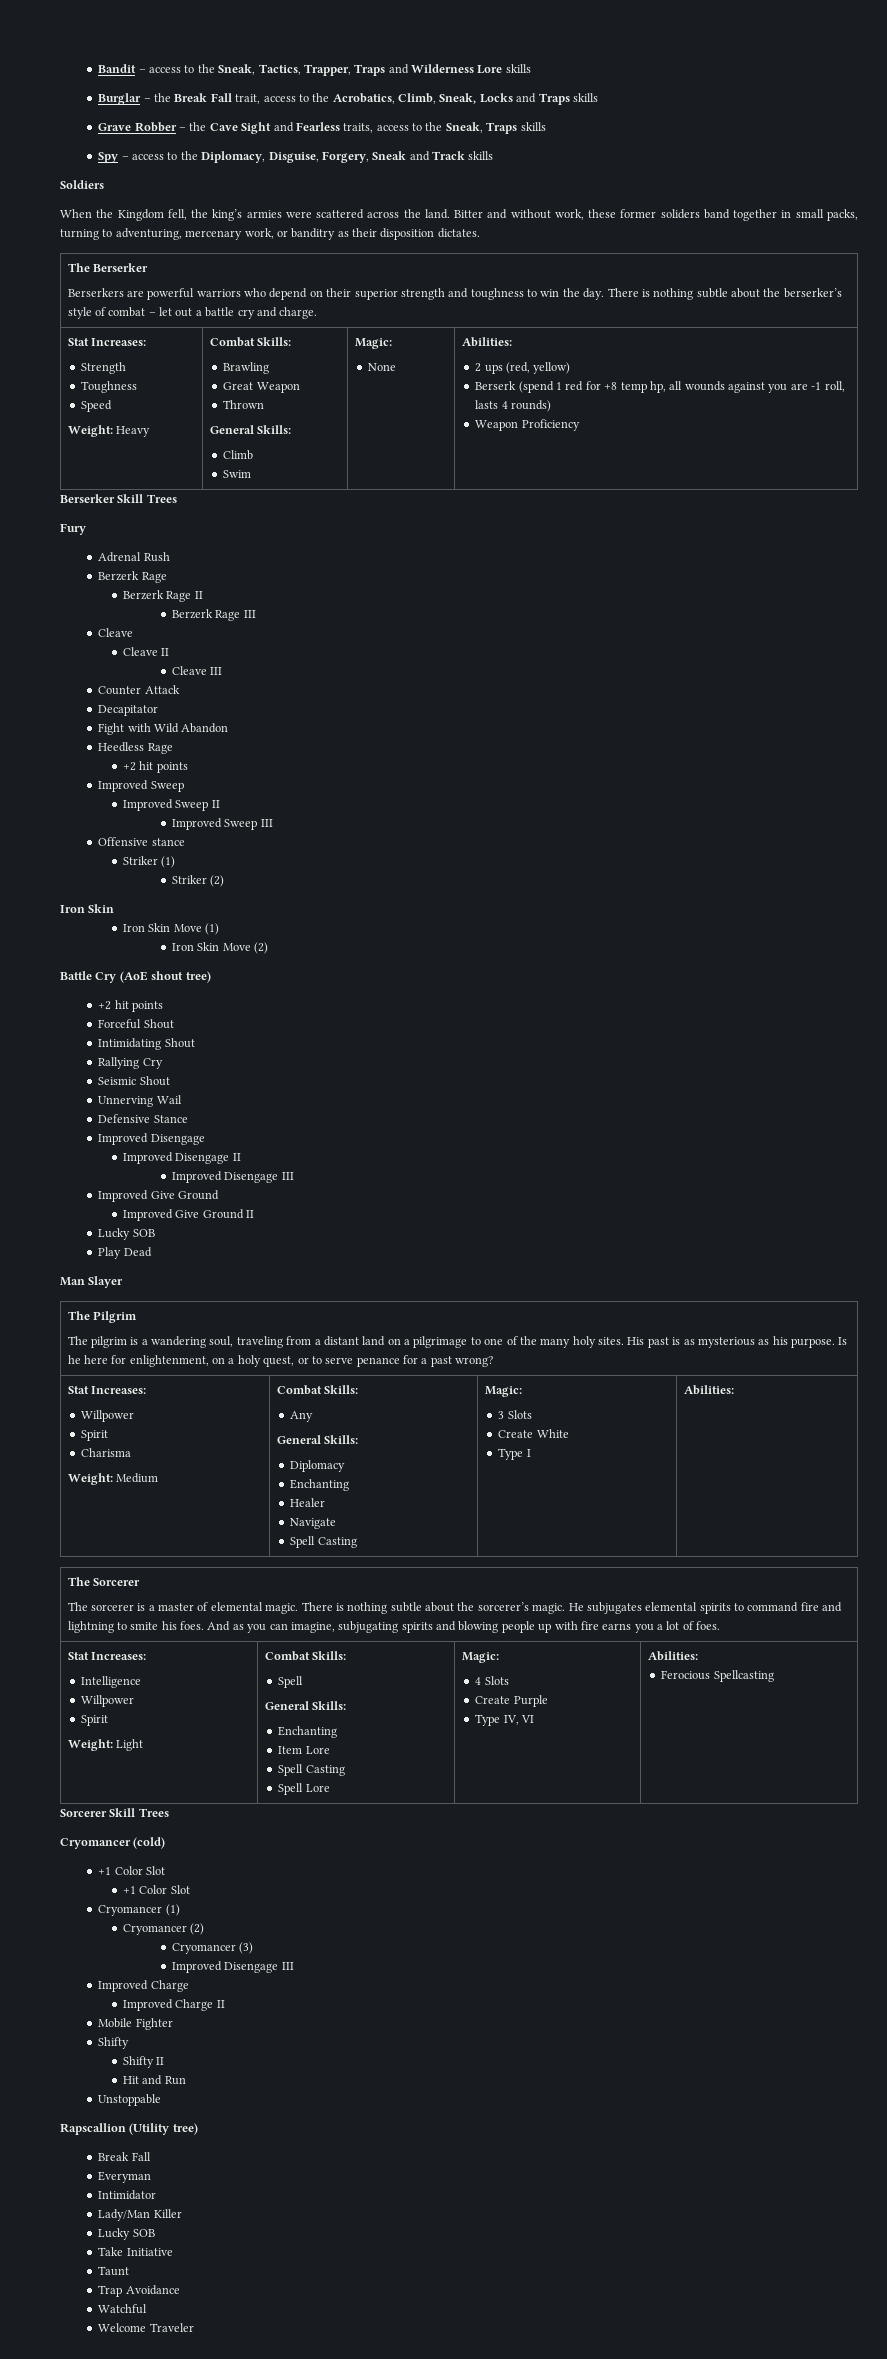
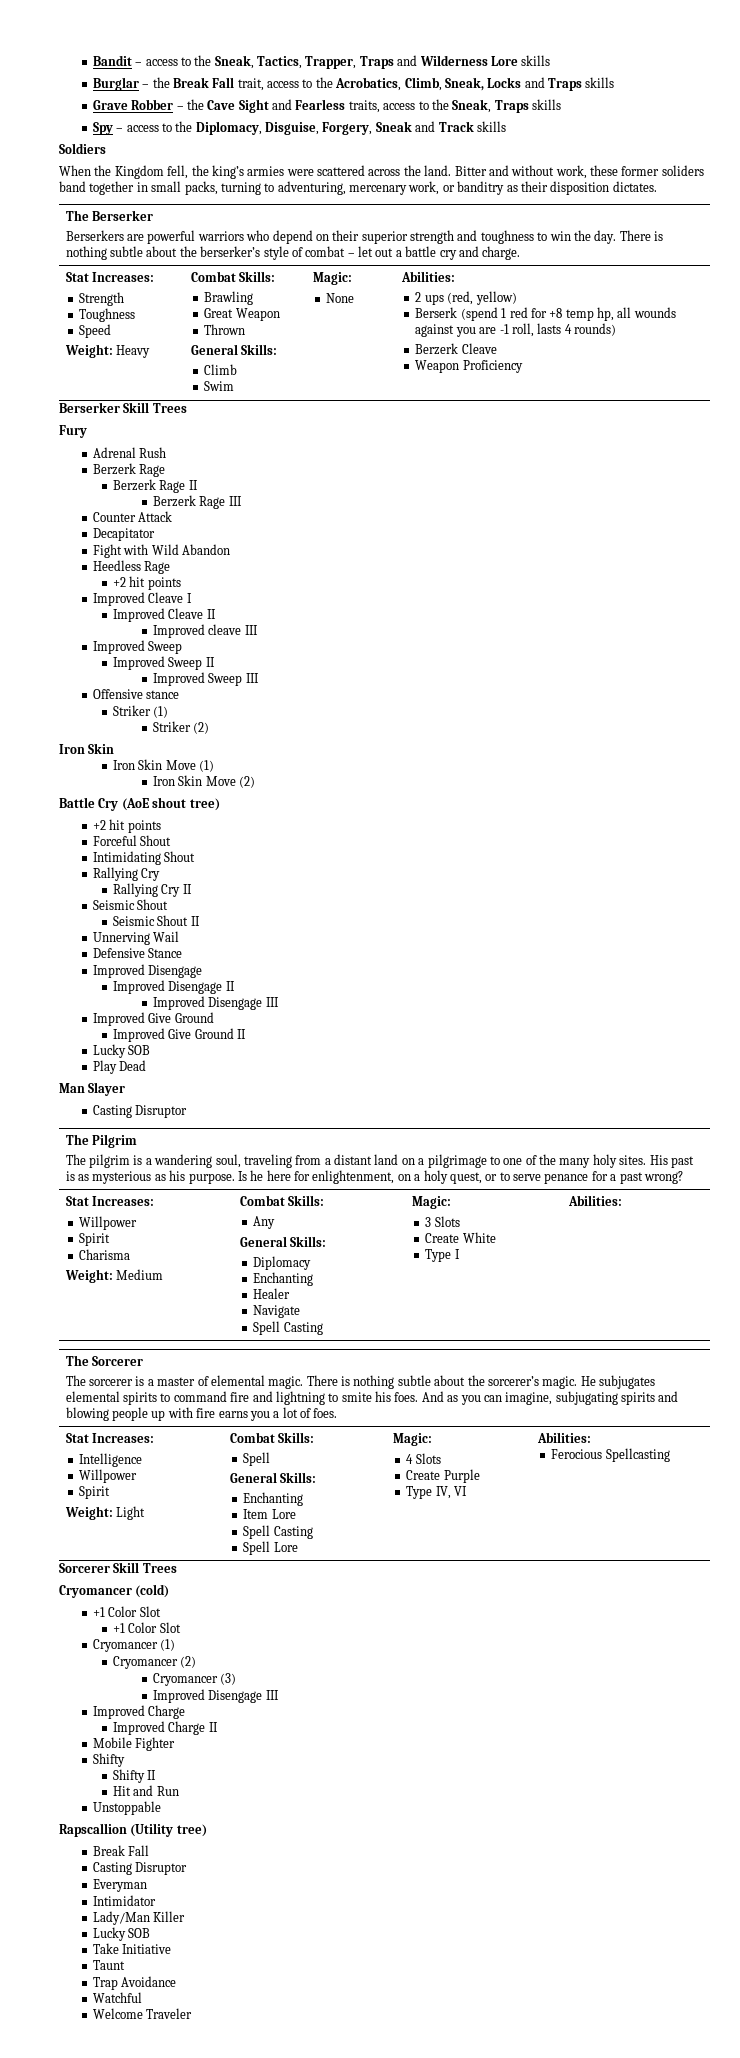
+ Berzerk Cleave
  Berzerk Rage III
- Cleave
- Cleave II
- Cleave III
+ Improved Cleave I
+ Improved Cleave II
+ Improved cleave III
+ Rallying Cry II
  Seismic Shout
+ Seismic Shout II
  Man Slayer
+ Casting Disruptor
  Rapscallion (Utility tree)
  Break Fall
+ Casting Disruptor

